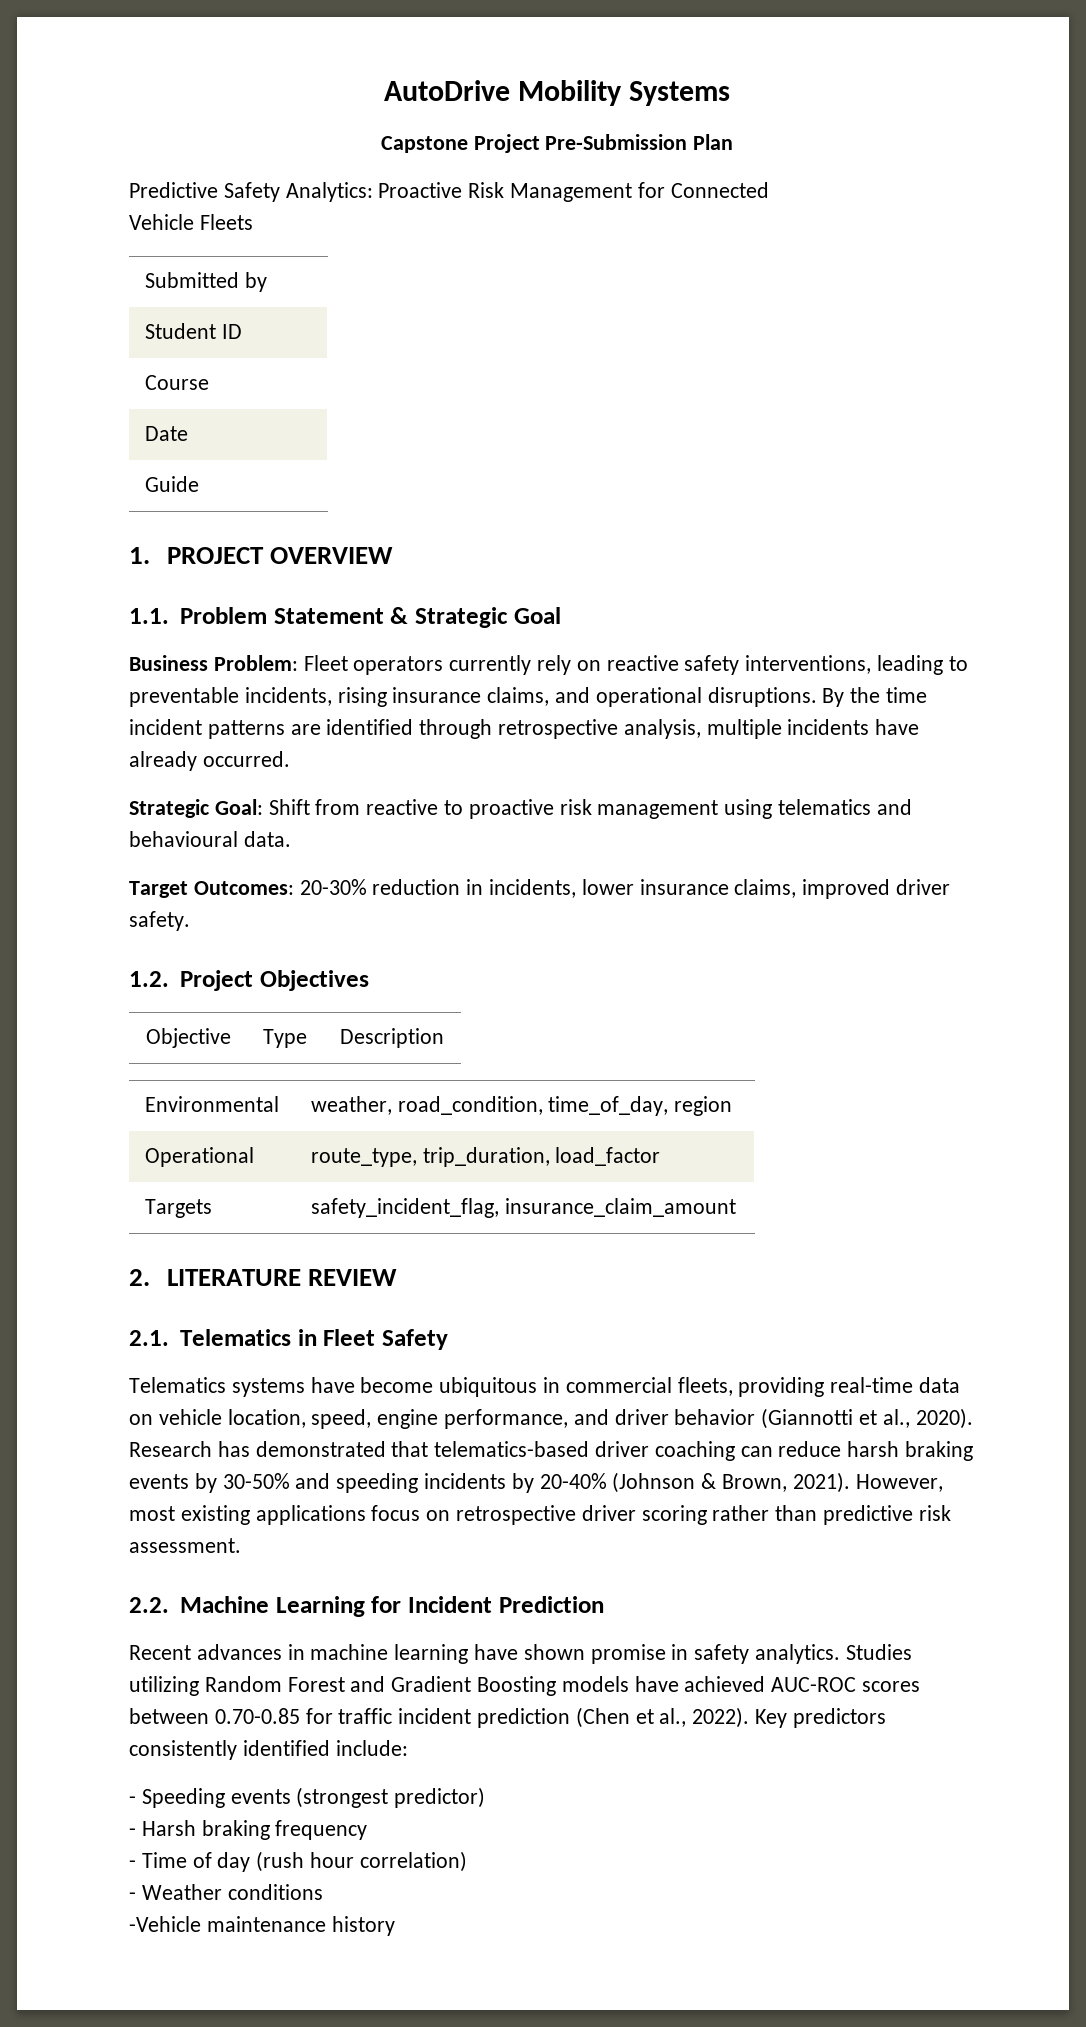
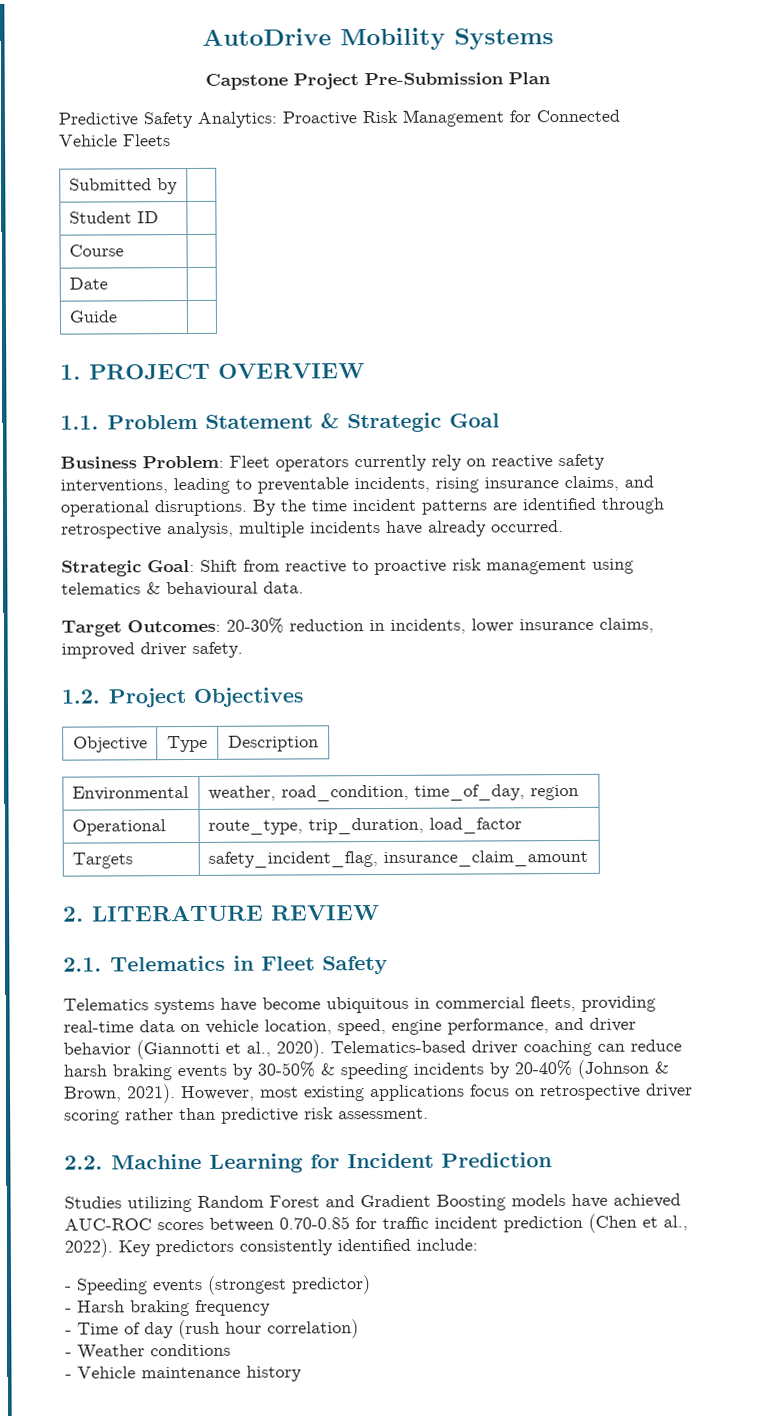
- Strategic Goal: Shift from reactive to proactive risk management using telematics and behavioural data.
+ Strategic Goal: Shift from reactive to proactive risk management using telematics & behavioural data.
- Research has demonstrated that telematics-based driver coaching can reduce harsh braking events by 30-50% and speeding incidents by 20-40% (Johnson & Brown, 2021).
+ Telematics-based driver coaching can reduce harsh braking events by 30-50% & speeding incidents by 20-40% (Johnson & Brown, 2021).
- Recent advances in machine learning have shown promise in safety analytics.
- -Vehicle maintenance history
+ - Vehicle maintenance history

